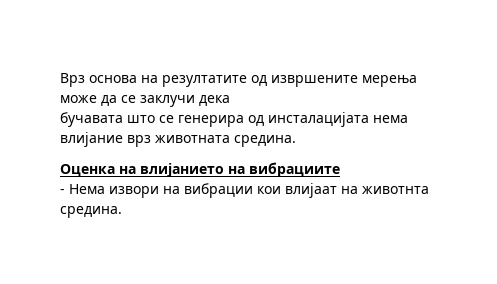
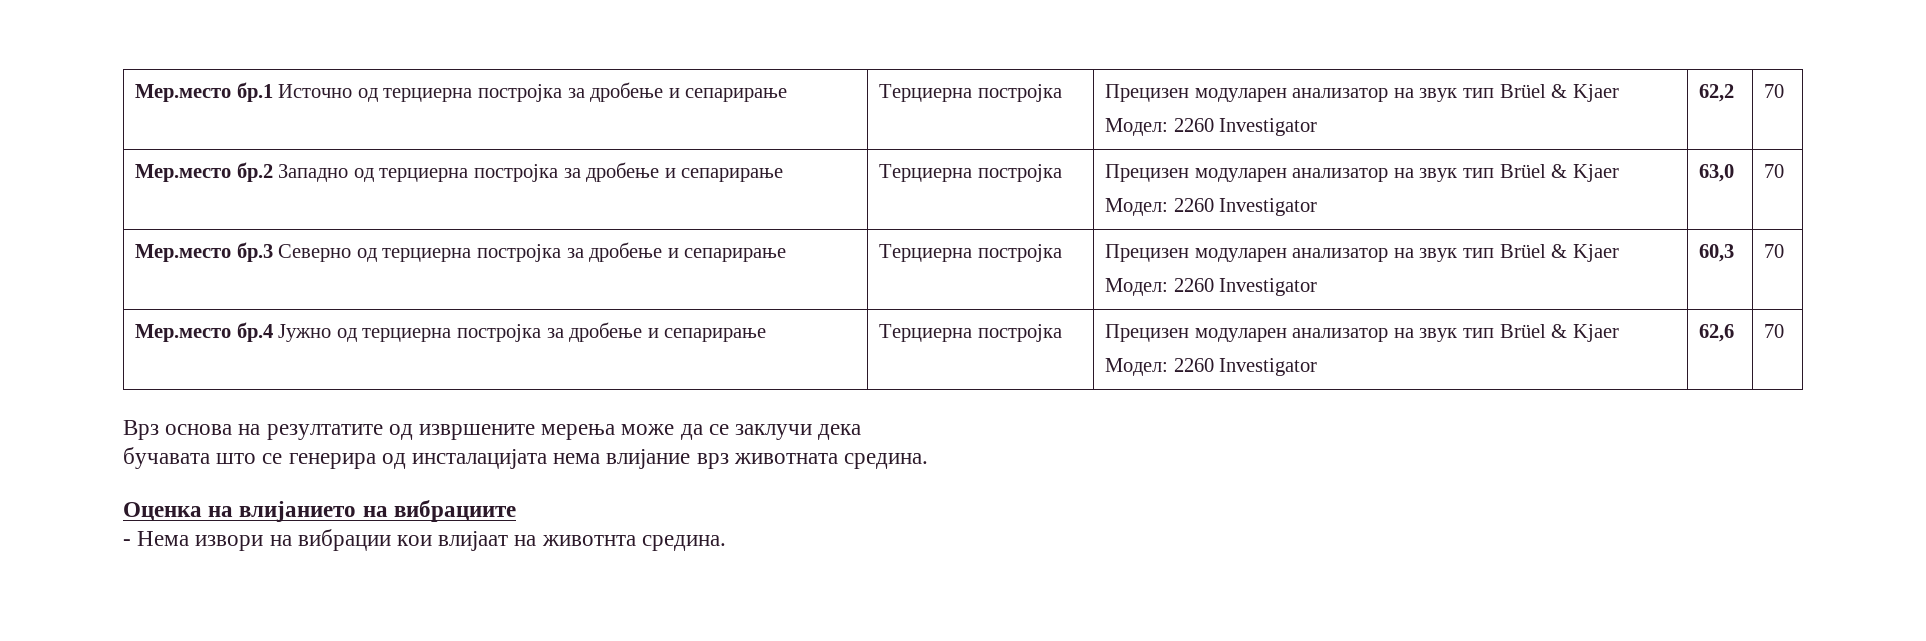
+ Мер.место бр.1 Источно од терциерна постројка за дробење и сепарирање | Терциерна постројка | Прецизен модуларен анализатор на звук тип Brüel & Kjaer
+ Модел: 2260 Investigator | 62,2 | 70
+ Мер.место бр.2 Западно од терциерна постројка за дробење и сепарирање | Терциерна постројка | Прецизен модуларен анализатор на звук тип Brüel & Kjaer
+ Модел: 2260 Investigator | 63,0 | 70
+ Мер.место бр.3 Северно од терциерна постројка за дробење и сепарирање | Терциерна постројка | Прецизен модуларен анализатор на звук тип Brüel & Kjaer
+ Модел: 2260 Investigator | 60,3 | 70
+ Мер.место бр.4 Јужно од терциерна постројка за дробење и сепарирање | Терциерна постројка | Прецизен модуларен анализатор на звук тип Brüel & Kjaer
+ Модел: 2260 Investigator | 62,6 | 70

